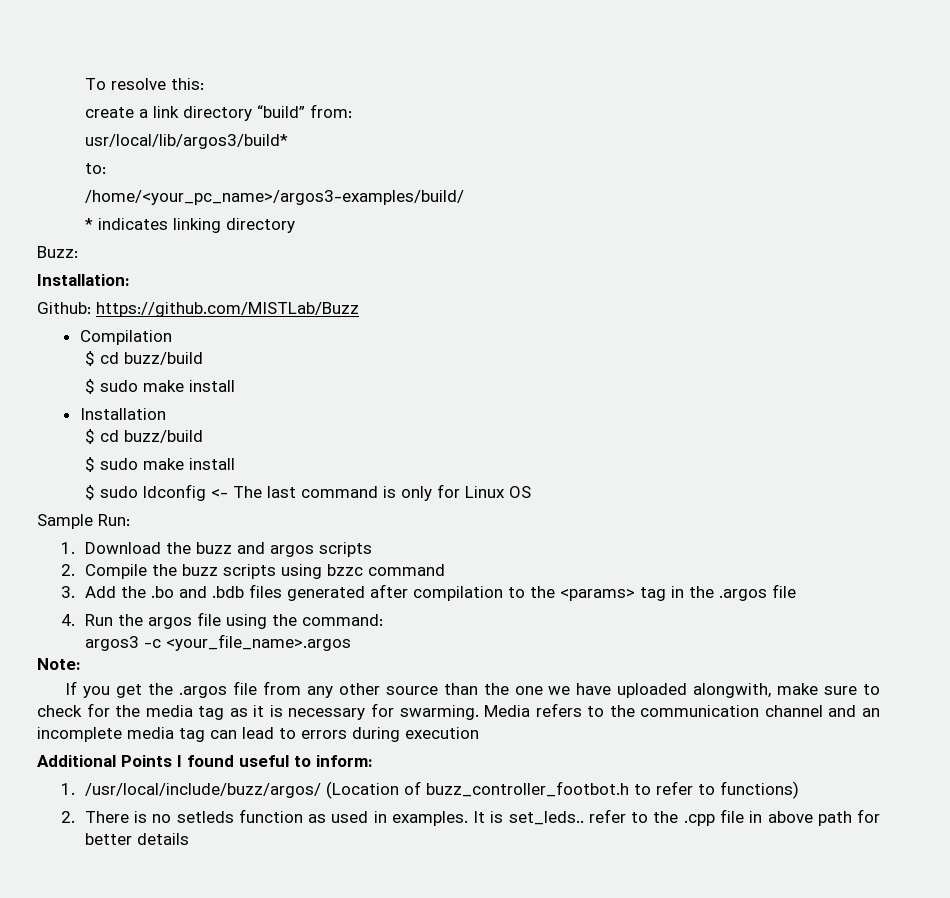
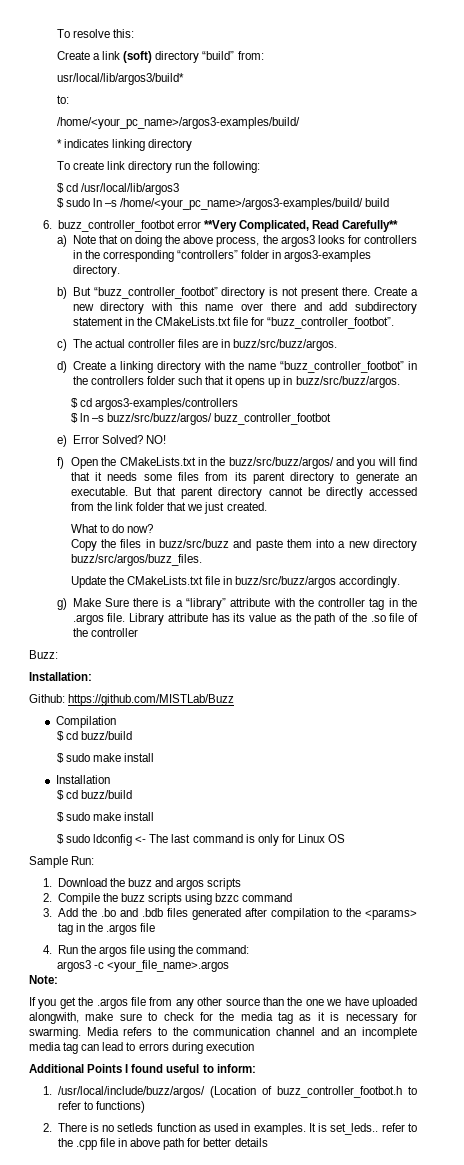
- create a link directory “build” from:
+ Create a link (soft) directory “build” from:
+ To create link directory run the following:
+ $ cd /usr/local/lib/argos3
+ $ sudo ln –s /home/<your_pc_name>/argos3-examples/build/ build
+ 6. buzz_controller_footbot error **Very Complicated, Read Carefully**
+ a) Note that on doing the above process, the argos3 looks for controllers in the corresponding “controllers” folder in argos3-examples directory.
+ b) But “buzz_controller_footbot” directory is not present there. Create a new directory with this name over there and add subdirectory statement in the CMakeLists.txt file for “buzz_controller_footbot”.
+ c) The actual controller files are in buzz/src/buzz/argos.
+ d) Create a linking directory with the name “buzz_controller_footbot” in the controllers folder such that it opens up in buzz/src/buzz/argos.
+ $ cd argos3-examples/controllers
+ $ ln –s buzz/src/buzz/argos/ buzz_controller_footbot
+ e) Error Solved? NO!
+ f) Open the CMakeLists.txt in the buzz/src/buzz/argos/ and you will find that it needs some files from its parent directory to generate an executable. But that parent directory cannot be directly accessed from the link folder that we just created.
+ What to do now?
+ Copy the files in buzz/src/buzz and paste them into a new directory buzz/src/argos/buzz_files.
+ Update the CMakeLists.txt file in buzz/src/buzz/argos accordingly.
+ g) Make Sure there is a “library” attribute with the controller tag in the .argos file. Library attribute has its value as the path of the .so file of the controller

